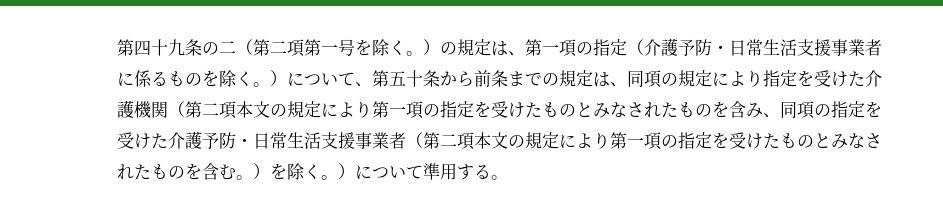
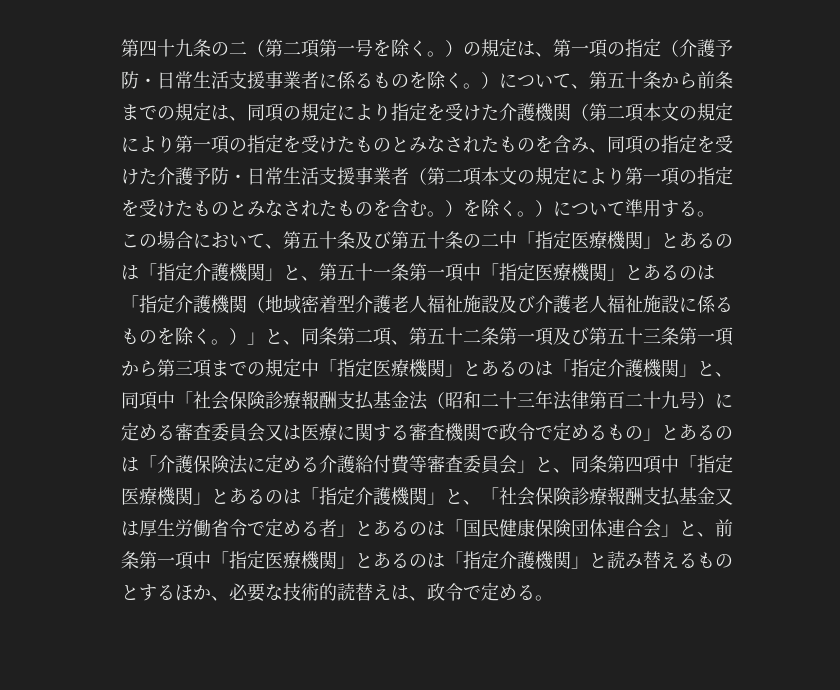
+ この場合において、第五十条及び第五十条の二中「指定医療機関」とあるのは「指定介護機関」と、第五十一条第一項中「指定医療機関」とあるのは「指定介護機関（地域密着型介護老人福祉施設及び介護老人福祉施設に係るものを除く。）」と、同条第二項、第五十二条第一項及び第五十三条第一項から第三項までの規定中「指定医療機関」とあるのは「指定介護機関」と、同項中「社会保険診療報酬支払基金法（昭和二十三年法律第百二十九号）に定める審査委員会又は医療に関する審査機関で政令で定めるもの」とあるのは「介護保険法に定める介護給付費等審査委員会」と、同条第四項中「指定医療機関」とあるのは「指定介護機関」と、「社会保険診療報酬支払基金又は厚生労働省令で定める者」とあるのは「国民健康保険団体連合会」と、前条第一項中「指定医療機関」とあるのは「指定介護機関」と読み替えるものとするほか、必要な技術的読替えは、政令で定める。

